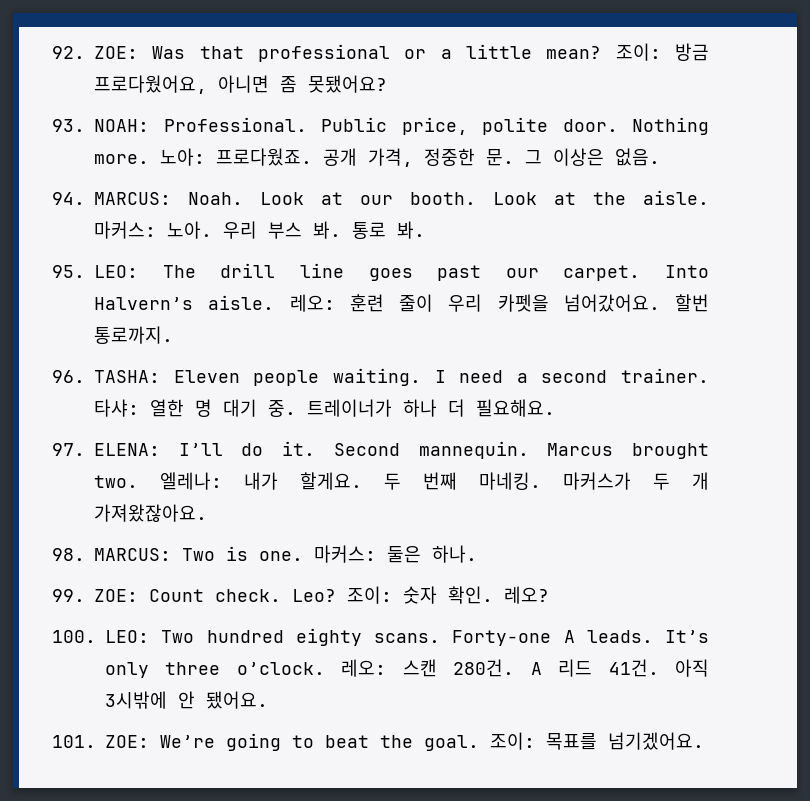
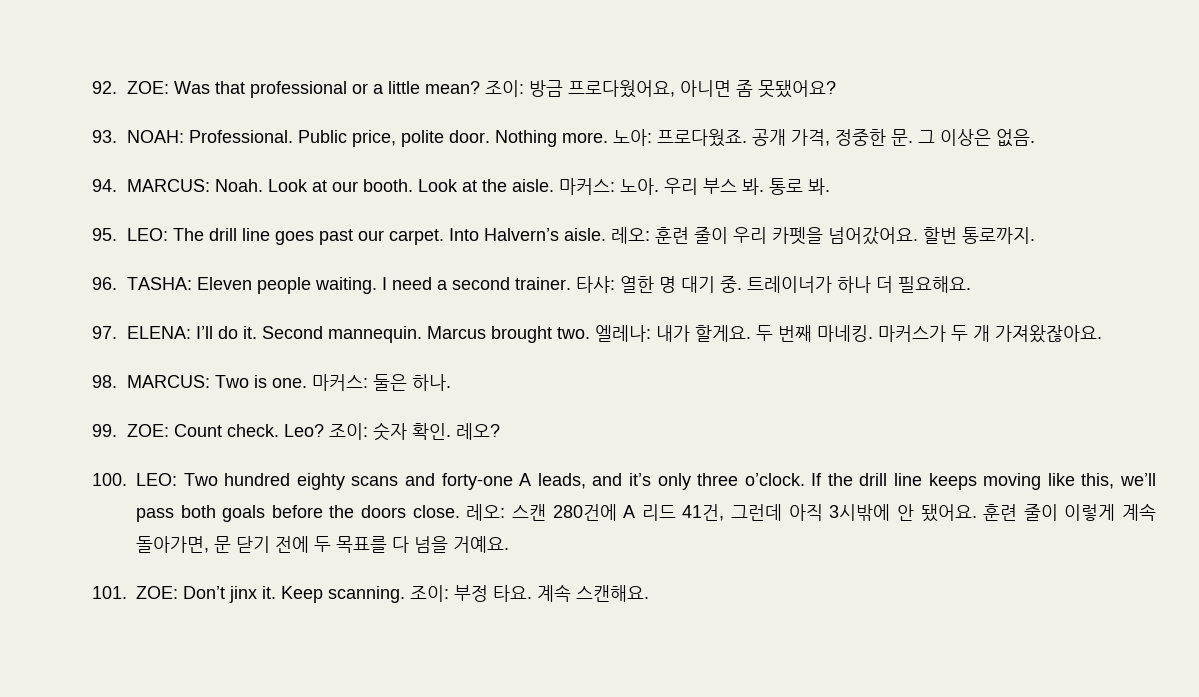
- 100. LEO: Two hundred eighty scans. Forty-one A leads. It’s only three o’clock.
+ 100. LEO: Two hundred eighty scans and forty-one A leads, and it’s only three o’clock. If the drill line keeps moving like this, we’ll pass both goals before the doors close.
- 레오: 스캔 280건. A 리드 41건. 아직 3시밖에 안 됐어요.
- 101. ZOE: We’re going to beat the goal. 조이: 목표를 넘기겠어요.
+ 레오: 스캔 280건에 A 리드 41건, 그런데 아직 3시밖에 안 됐어요. 훈련 줄이 이렇게 계속 돌아가면, 문 닫기 전에 두 목표를 다 넘을 거예요.
+ 101. ZOE: Don’t jinx it. Keep scanning. 조이: 부정 타요. 계속 스캔해요.

